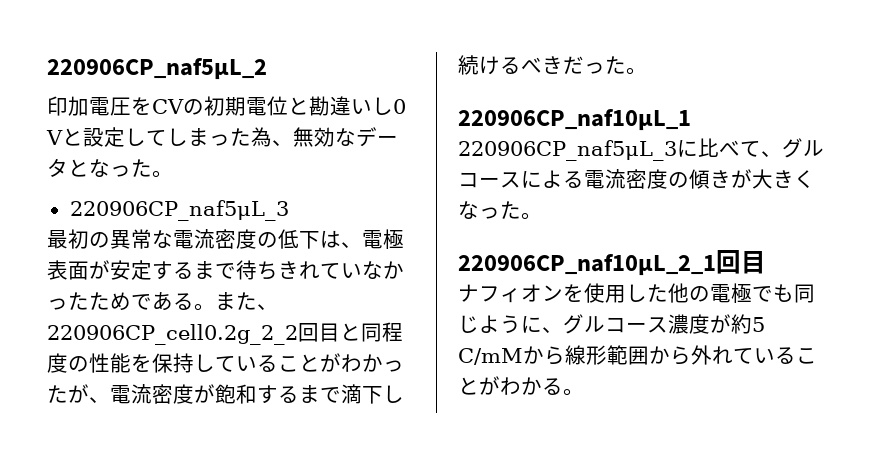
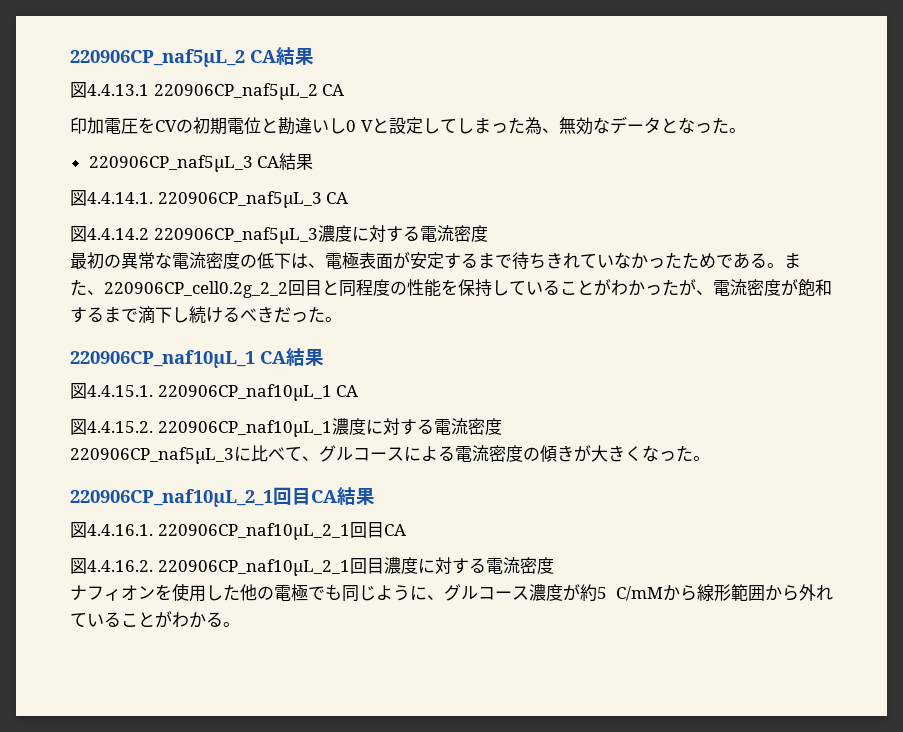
- 220906CP_naf5μL_2
+ 220906CP_naf5μL_2 CA結果
+ 図4.4.13.1 220906CP_naf5μL_2 CA
  印加電圧をCVの初期電位と勘違いし0 Vと設定してしまった為、無効なデータとなった。
- 220906CP_naf5μL_3
+ 220906CP_naf5μL_3 CA結果
+ 図4.4.14.1. 220906CP_naf5μL_3 CA
+ 図4.4.14.2 220906CP_naf5μL_3濃度に対する電流密度
- 220906CP_naf10μL_1
+ 220906CP_naf10μL_1 CA結果
+ 図4.4.15.1. 220906CP_naf10μL_1 CA
+ 図4.4.15.2. 220906CP_naf10μL_1濃度に対する電流密度
- 220906CP_naf10μL_2_1回目
+ 220906CP_naf10μL_2_1回目CA結果
+ 図4.4.16.1. 220906CP_naf10μL_2_1回目CA
+ 図4.4.16.2. 220906CP_naf10μL_2_1回目濃度に対する電流密度

